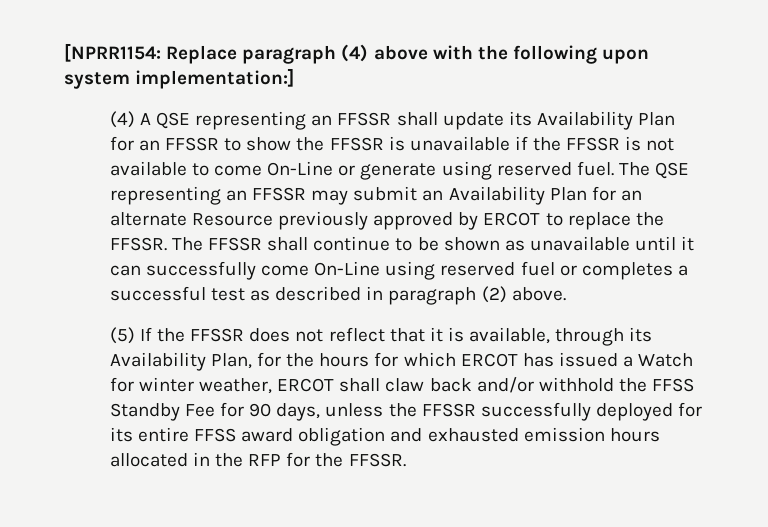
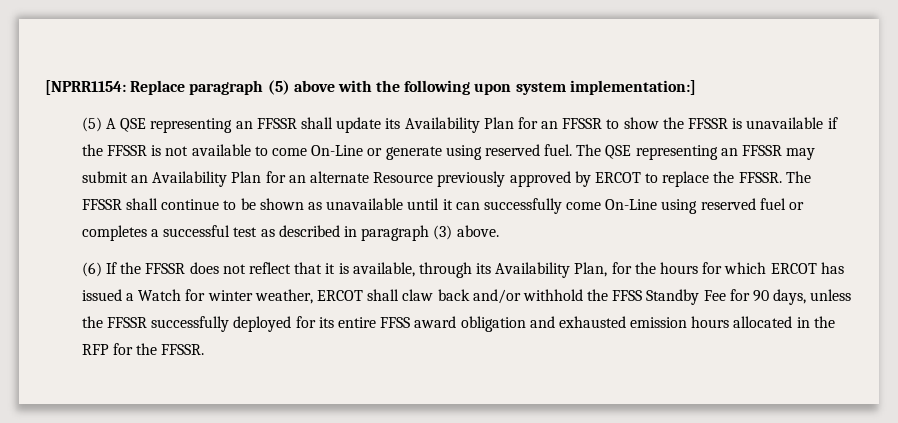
- [NPRR1154: Replace paragraph (4) above with the following upon system implementation:]
+ [NPRR1154: Replace paragraph (5) above with the following upon system implementation:]
- (4) A QSE representing an FFSSR shall update its Availability Plan for an FFSSR to show the FFSSR is unavailable if the FFSSR is not available to come On-Line or generate using reserved fuel.
+ (5) A QSE representing an FFSSR shall update its Availability Plan for an FFSSR to show the FFSSR is unavailable if the FFSSR is not available to come On-Line or generate using reserved fuel.
- The FFSSR shall continue to be shown as unavailable until it can successfully come On-Line using reserved fuel or completes a successful test as described in paragraph (2) above.
+ The FFSSR shall continue to be shown as unavailable until it can successfully come On-Line using reserved fuel or completes a successful test as described in paragraph (3) above.
- (5) If the FFSSR does not reflect that it is available, through its Availability Plan, for the hours for which ERCOT has issued a Watch for winter weather, ERCOT shall claw back and/or withhold the FFSS Standby Fee for 90 days, unless the FFSSR successfully deployed for its entire FFSS award obligation and exhausted emission hours allocated in the RFP for the FFSSR.
+ (6) If the FFSSR does not reflect that it is available, through its Availability Plan, for the hours for which ERCOT has issued a Watch for winter weather, ERCOT shall claw back and/or withhold the FFSS Standby Fee for 90 days, unless the FFSSR successfully deployed for its entire FFSS award obligation and exhausted emission hours allocated in the RFP for the FFSSR.

